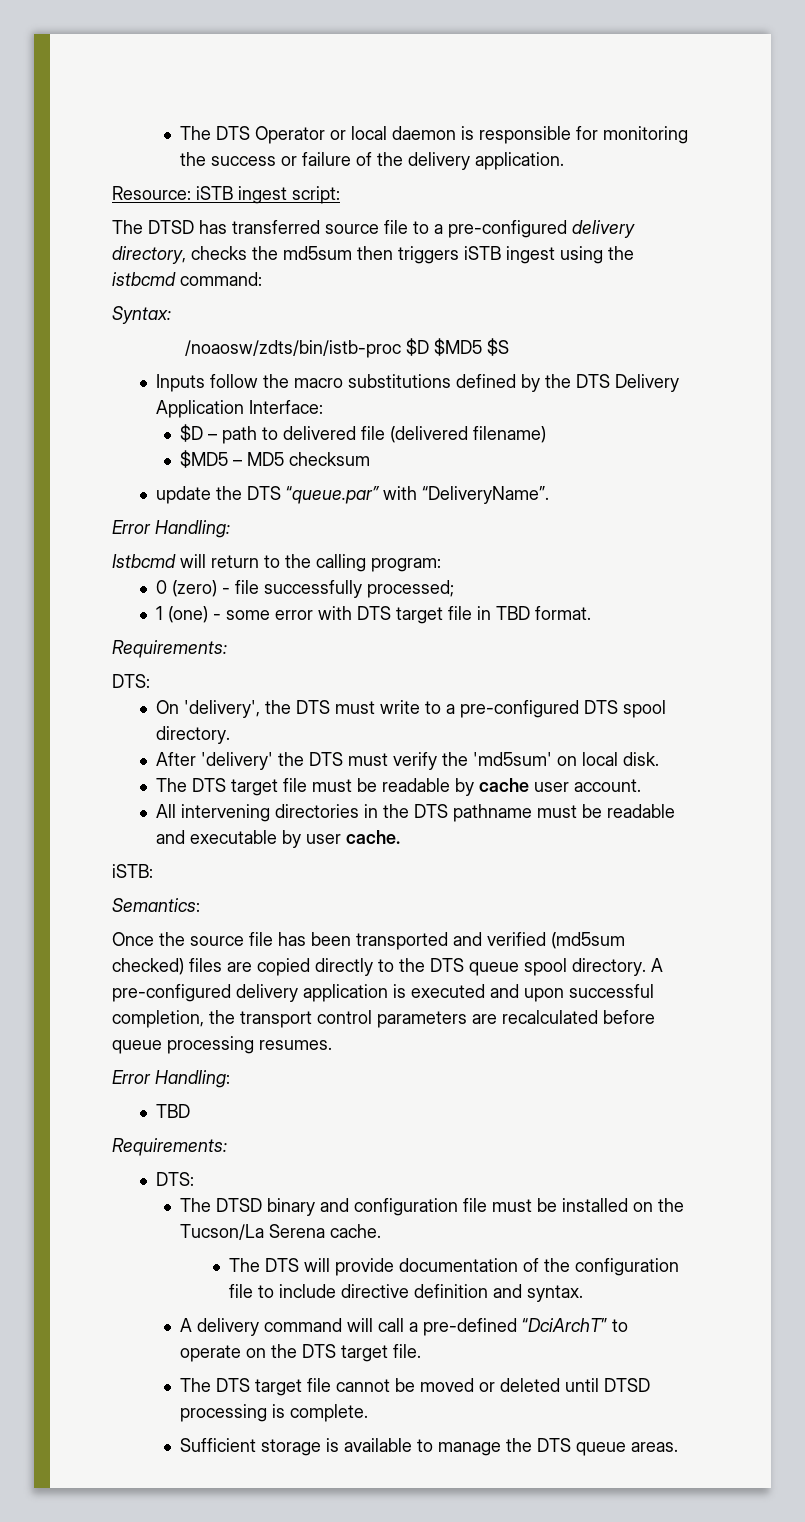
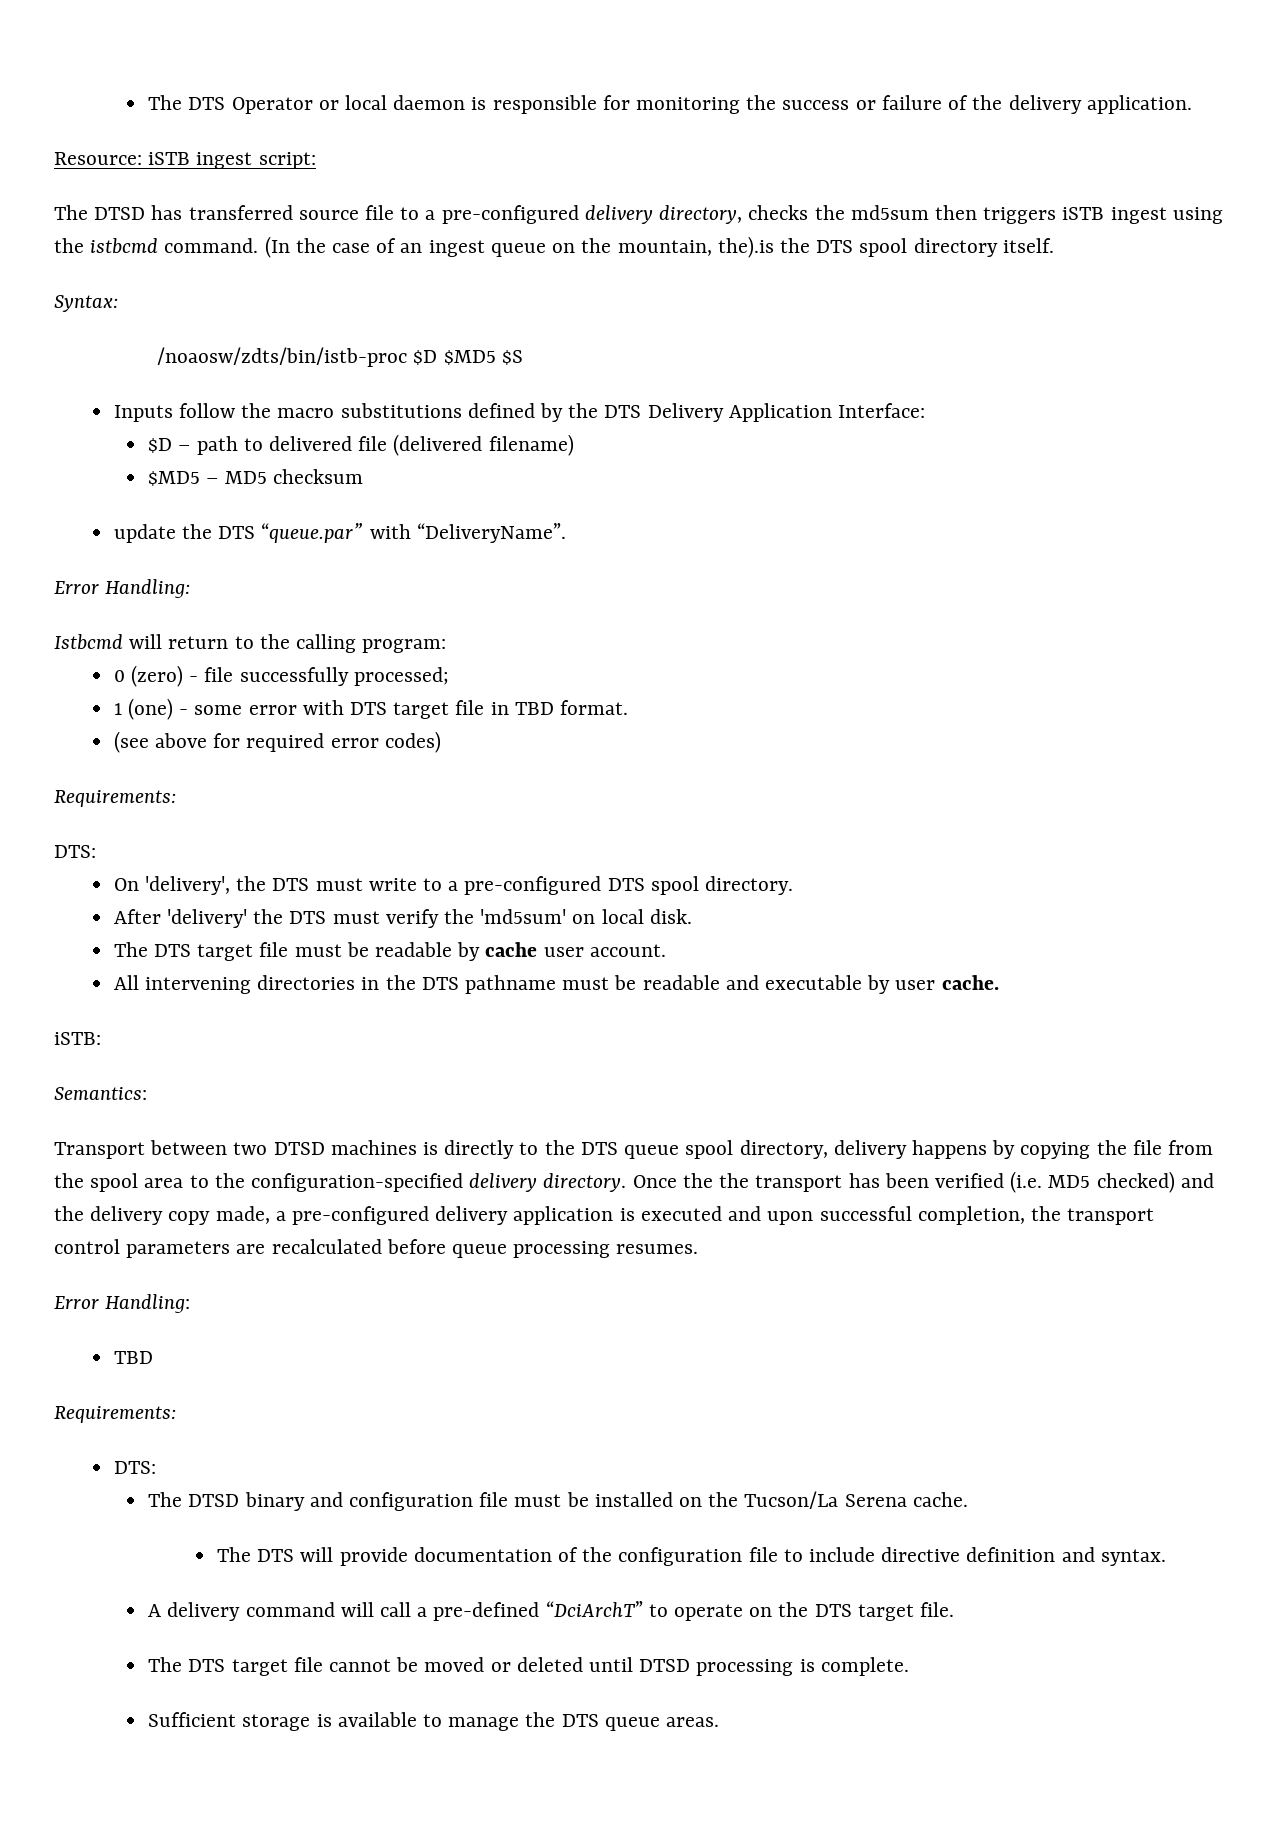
- The DTSD has transferred source file to a pre-configured delivery directory, checks the md5sum then triggers iSTB ingest using the istbcmd command:
+ The DTSD has transferred source file to a pre-configured delivery directory, checks the md5sum then triggers iSTB ingest using the istbcmd command. (In the case of an ingest queue on the mountain, the).is the DTS spool directory itself.
+ (see above for required error codes)
- Once the source file has been transported and verified (md5sum checked) files are copied directly to the DTS queue spool directory. A pre-configured delivery application is executed and upon successful completion, the transport control parameters are recalculated before queue processing resumes.
+ Transport between two DTSD machines is directly to the DTS queue spool directory, delivery happens by copying the file from the spool area to the configuration-specified delivery directory. Once the the transport has been verified (i.e. MD5 checked) and the delivery copy made, a pre-configured delivery application is executed and upon successful completion, the transport control parameters are recalculated before queue processing resumes.

